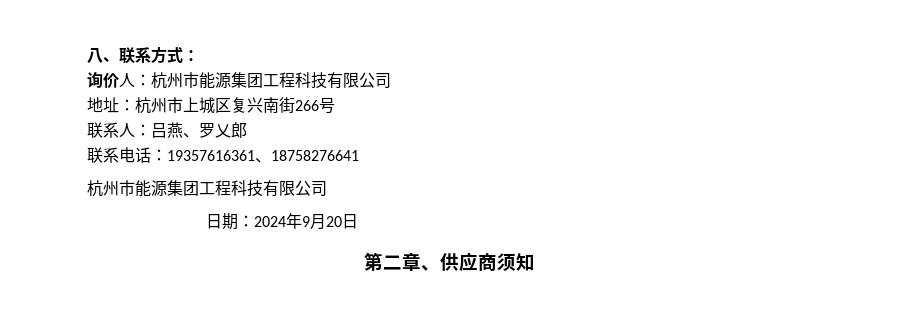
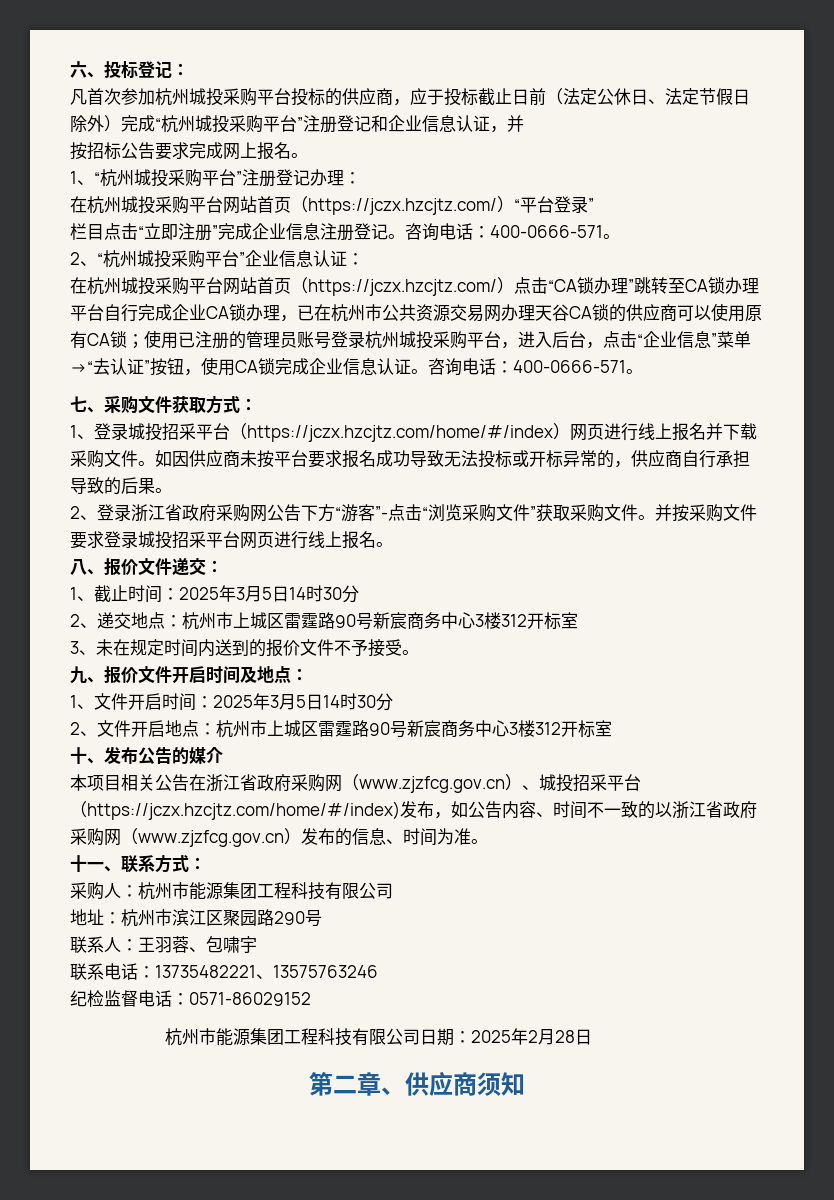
- 八、联系方式：
+ 六、投标登记：
+ 凡首次参加杭州城投采购平台投标的供应商，应于投标截止日前（法定公休日、法定节假日除外）完成“杭州城投采购平台”注册登记和企业信息认证，并
+ 按招标公告要求完成网上报名。
+ 1、“杭州城投采购平台”注册登记办理：
+ 在杭州城投采购平台网站首页（https://jczx.hzcjtz.com/）“平台登录”
+ 栏目点击“立即注册”完成企业信息注册登记。咨询电话：400-0666-571。
+ 2、“杭州城投采购平台”企业信息认证：
+ 在杭州城投采购平台网站首页（https://jczx.hzcjtz.com/）点击“CA锁办理”跳转至CA锁办理平台自行完成企业CA锁办理，已在杭州市公共资源交易网办理天谷CA锁的供应商可以使用原有CA锁；使用已注册的管理员账号登录杭州城投采购平台，进入后台，点击“企业信息”菜单→“去认证”按钮，使用CA锁完成企业信息认证。咨询电话：400-0666-571。
+ 七、采购文件获取方式：
+ 1、登录城投招采平台（https://jczx.hzcjtz.com/home/#/index）网页进行线上报名并下载采购文件。如因供应商未按平台要求报名成功导致无法投标或开标异常的，供应商自行承担导致的后果。
+ 2、登录浙江省政府采购网公告下方“游客”-点击“浏览采购文件”获取采购文件。并按采购文件要求登录城投招采平台网页进行线上报名。
+ 八、报价文件递交：
+ 1、截止时间：2025年3月5日14时30分
+ 2、递交地点：杭州市上城区雷霆路90号新宸商务中心3楼312开标室
+ 3、未在规定时间内送到的报价文件不予接受。
+ 九、报价文件开启时间及地点：
+ 1、文件开启时间：2025年3月5日14时30分
+ 2、文件开启地点：杭州市上城区雷霆路90号新宸商务中心3楼312开标室
+ 十、发布公告的媒介
+ 本项目相关公告在浙江省政府采购网（www.zjzfcg.gov.cn）、城投招采平台（https://jczx.hzcjtz.com/home/#/index)发布，如公告内容、时间不一致的以浙江省政府采购网（www.zjzfcg.gov.cn）发布的信息、时间为准。
+ 十一、联系方式：
- 询价人：杭州市能源集团工程科技有限公司
+ 采购人：杭州市能源集团工程科技有限公司
- 地址：杭州市上城区复兴南街266号
+ 地址：杭州市滨江区聚园路290号
- 联系人：吕燕、罗乂郎
+ 联系人：王羽蓉、包啸宇
- 联系电话：19357616361、18758276641
- 杭州市能源集团工程科技有限公司
- 日期：2024年9月20日
+ 联系电话：13735482221、13575763246
+ 纪检监督电话：0571-86029152
+ 杭州市能源集团工程科技有限公司日期：2025年2月28日

